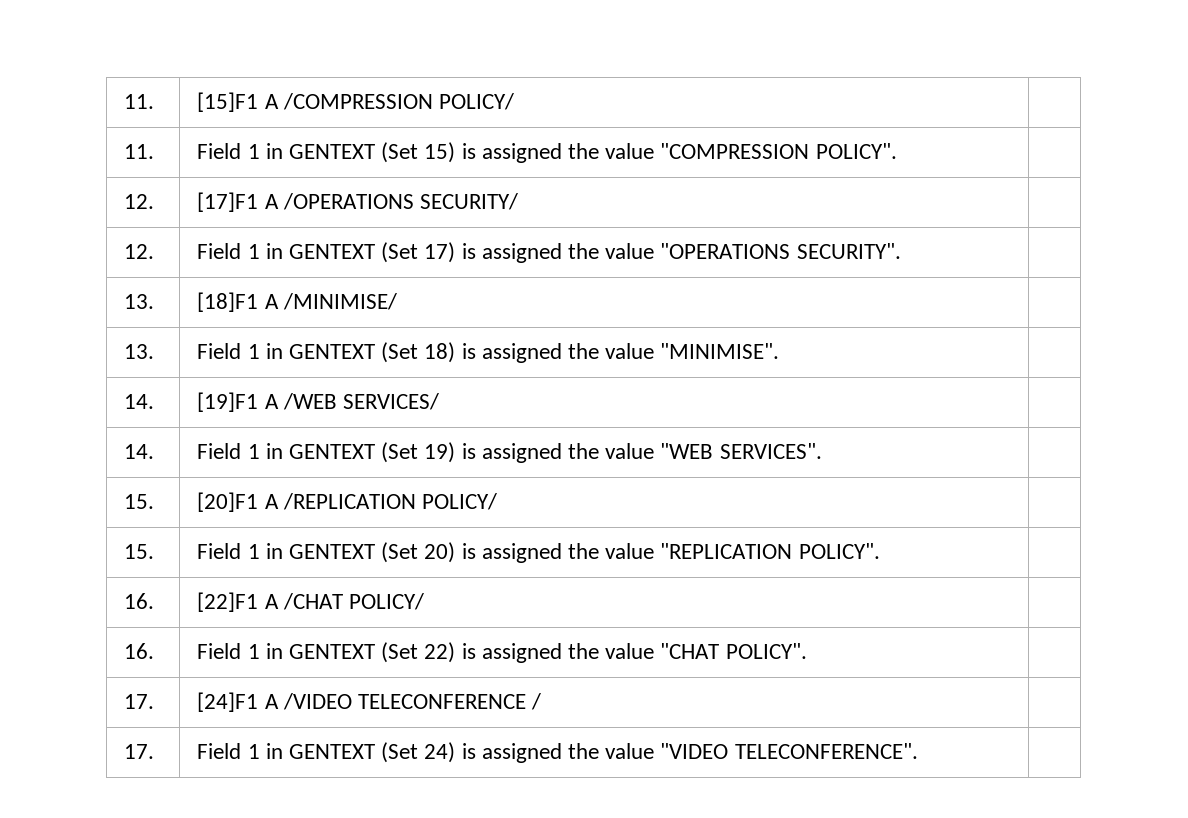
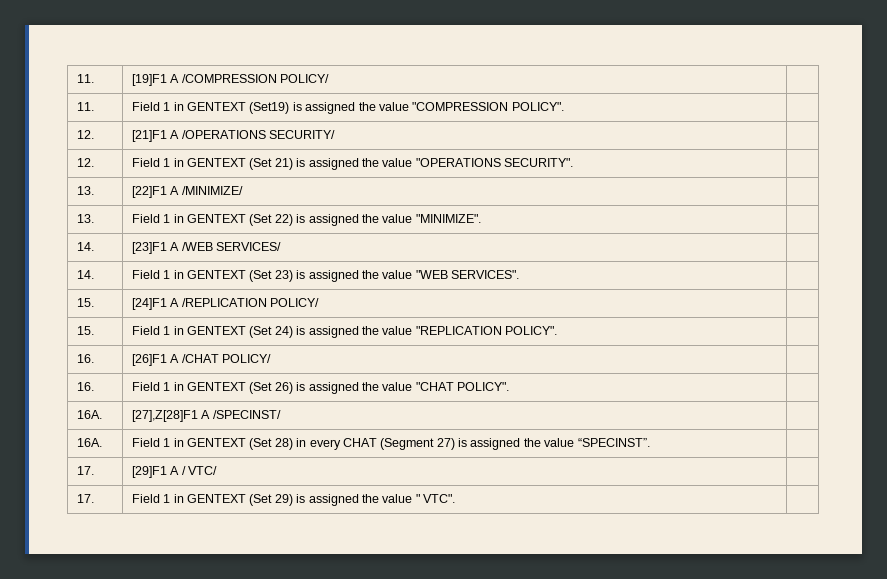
- 11. | [15]F1 A /COMPRESSION POLICY/ |
+ 11. | [19]F1 A /COMPRESSION POLICY/ |
- 11. | Field 1 in GENTEXT (Set 15) is assigned the value "COMPRESSION POLICY". |
+ 11. | Field 1 in GENTEXT (Set19) is assigned the value "COMPRESSION POLICY". |
- 12. | [17]F1 A /OPERATIONS SECURITY/ |
+ 12. | [21]F1 A /OPERATIONS SECURITY/ |
- 12. | Field 1 in GENTEXT (Set 17) is assigned the value "OPERATIONS SECURITY". |
+ 12. | Field 1 in GENTEXT (Set 21) is assigned the value "OPERATIONS SECURITY". |
- 13. | [18]F1 A /MINIMISE/ |
+ 13. | [22]F1 A /MINIMIZE/ |
- 13. | Field 1 in GENTEXT (Set 18) is assigned the value "MINIMISE". |
- 14. | [19]F1 A /WEB SERVICES/ |
+ 13. | Field 1 in GENTEXT (Set 22) is assigned the value "MINIMIZE". |
+ 14. | [23]F1 A /WEB SERVICES/ |
- 14. | Field 1 in GENTEXT (Set 19) is assigned the value "WEB SERVICES". |
+ 14. | Field 1 in GENTEXT (Set 23) is assigned the value "WEB SERVICES". |
- 15. | [20]F1 A /REPLICATION POLICY/ |
+ 15. | [24]F1 A /REPLICATION POLICY/ |
- 15. | Field 1 in GENTEXT (Set 20) is assigned the value "REPLICATION POLICY". |
+ 15. | Field 1 in GENTEXT (Set 24) is assigned the value "REPLICATION POLICY". |
- 16. | [22]F1 A /CHAT POLICY/ |
+ 16. | [26]F1 A /CHAT POLICY/ |
- 16. | Field 1 in GENTEXT (Set 22) is assigned the value "CHAT POLICY". |
+ 16. | Field 1 in GENTEXT (Set 26) is assigned the value "CHAT POLICY". |
- 17. | [24]F1 A /VIDEO TELECONFERENCE / |
+ 16A. | [27],Z[28]F1 A /SPECINST/ |
+ 16A. | Field 1 in GENTEXT (Set 28) in every CHAT (Segment 27) is assigned the value “SPECINST”. |
+ 17. | [29]F1 A / VTC/ |
- 17. | Field 1 in GENTEXT (Set 24) is assigned the value "VIDEO TELECONFERENCE". |
+ 17. | Field 1 in GENTEXT (Set 29) is assigned the value " VTC". |

